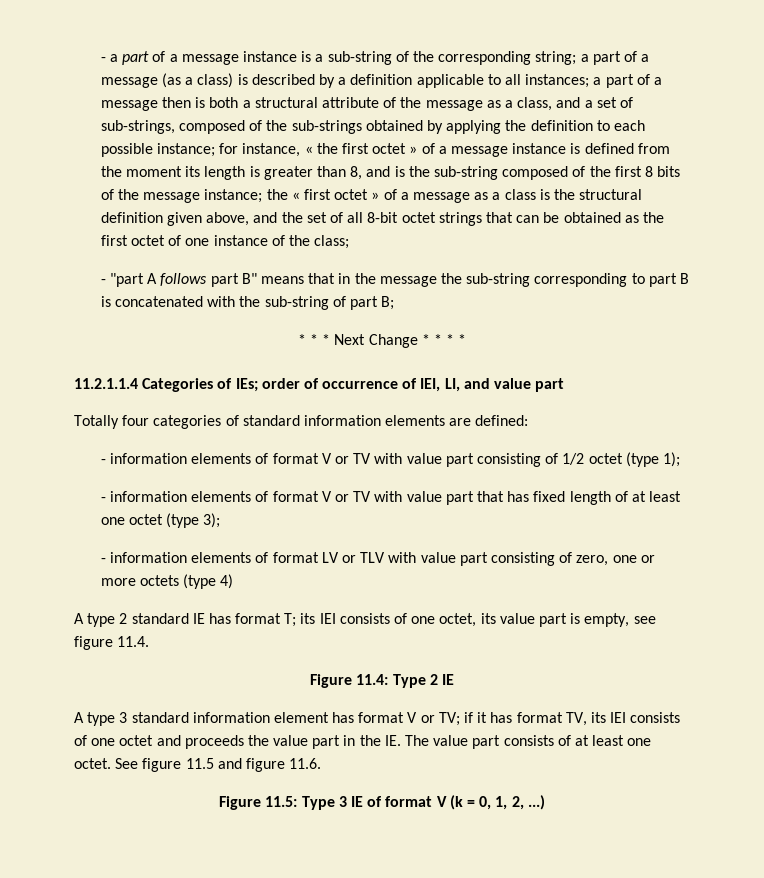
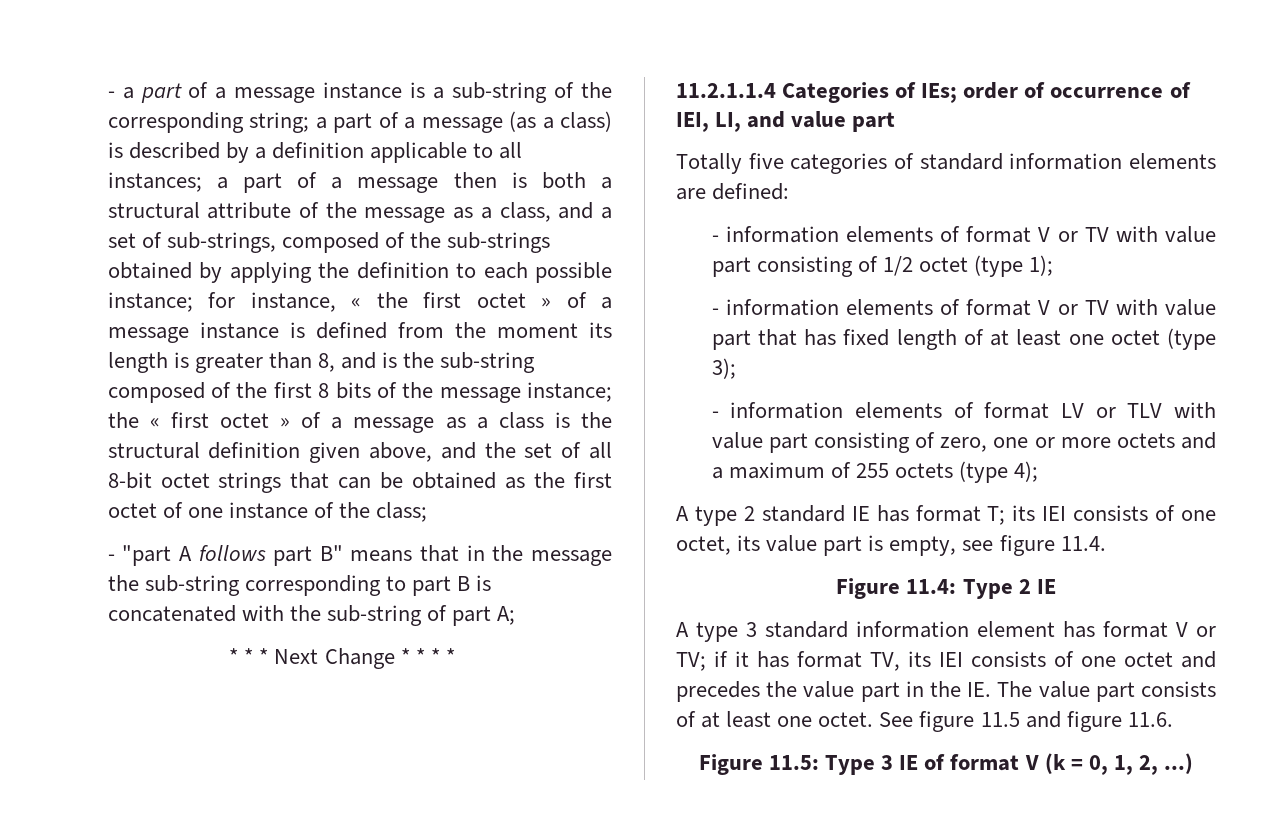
- - "part A follows part B" means that in the message the sub-string corresponding to part B is concatenated with the sub-string of part B;
+ - "part A follows part B" means that in the message the sub-string corresponding to part B is concatenated with the sub-string of part A;
- Totally four categories of standard information elements are defined:
+ Totally five categories of standard information elements are defined:
- - information elements of format LV or TLV with value part consisting of zero, one or more octets (type 4)
+ - information elements of format LV or TLV with value part consisting of zero, one or more octets and a maximum of 255 octets (type 4);
- A type 3 standard information element has format V or TV; if it has format TV, its IEI consists of one octet and proceeds the value part in the IE. The value part consists of at least one octet.
+ A type 3 standard information element has format V or TV; if it has format TV, its IEI consists of one octet and precedes the value part in the IE. The value part consists of at least one octet.

